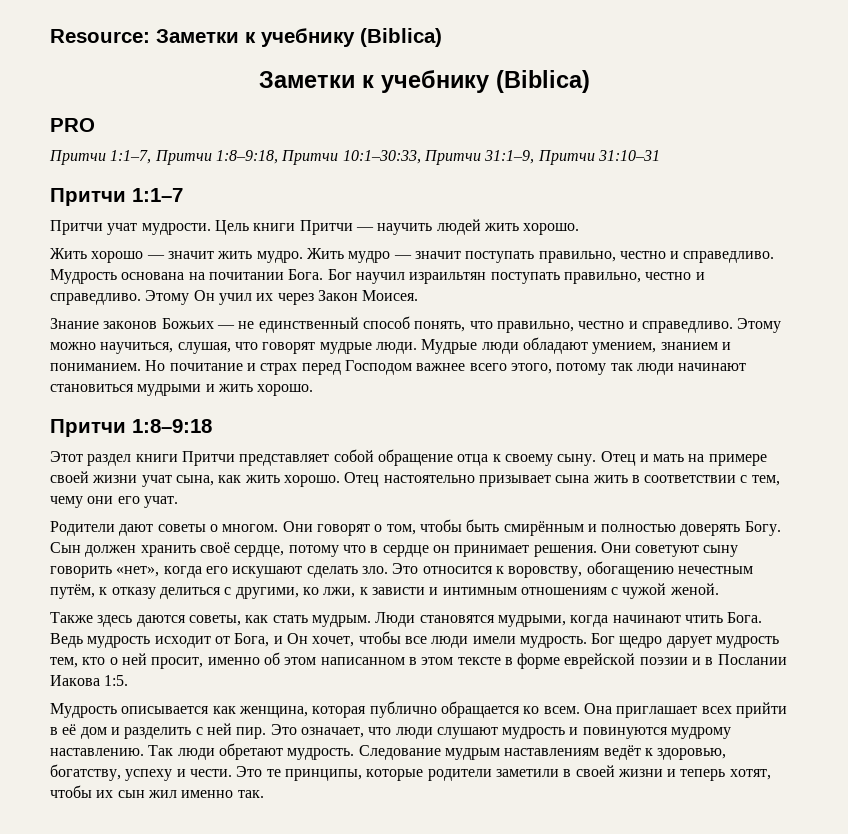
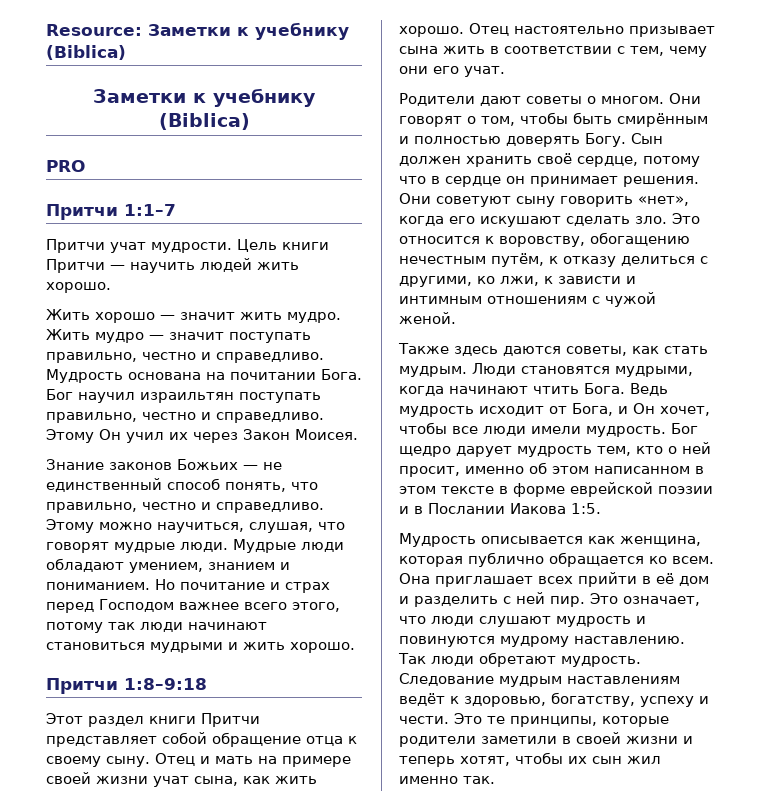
- Притчи 1:1–7, Притчи 1:8–9:18, Притчи 10:1–30:33, Притчи 31:1–9, Притчи 31:10–31

